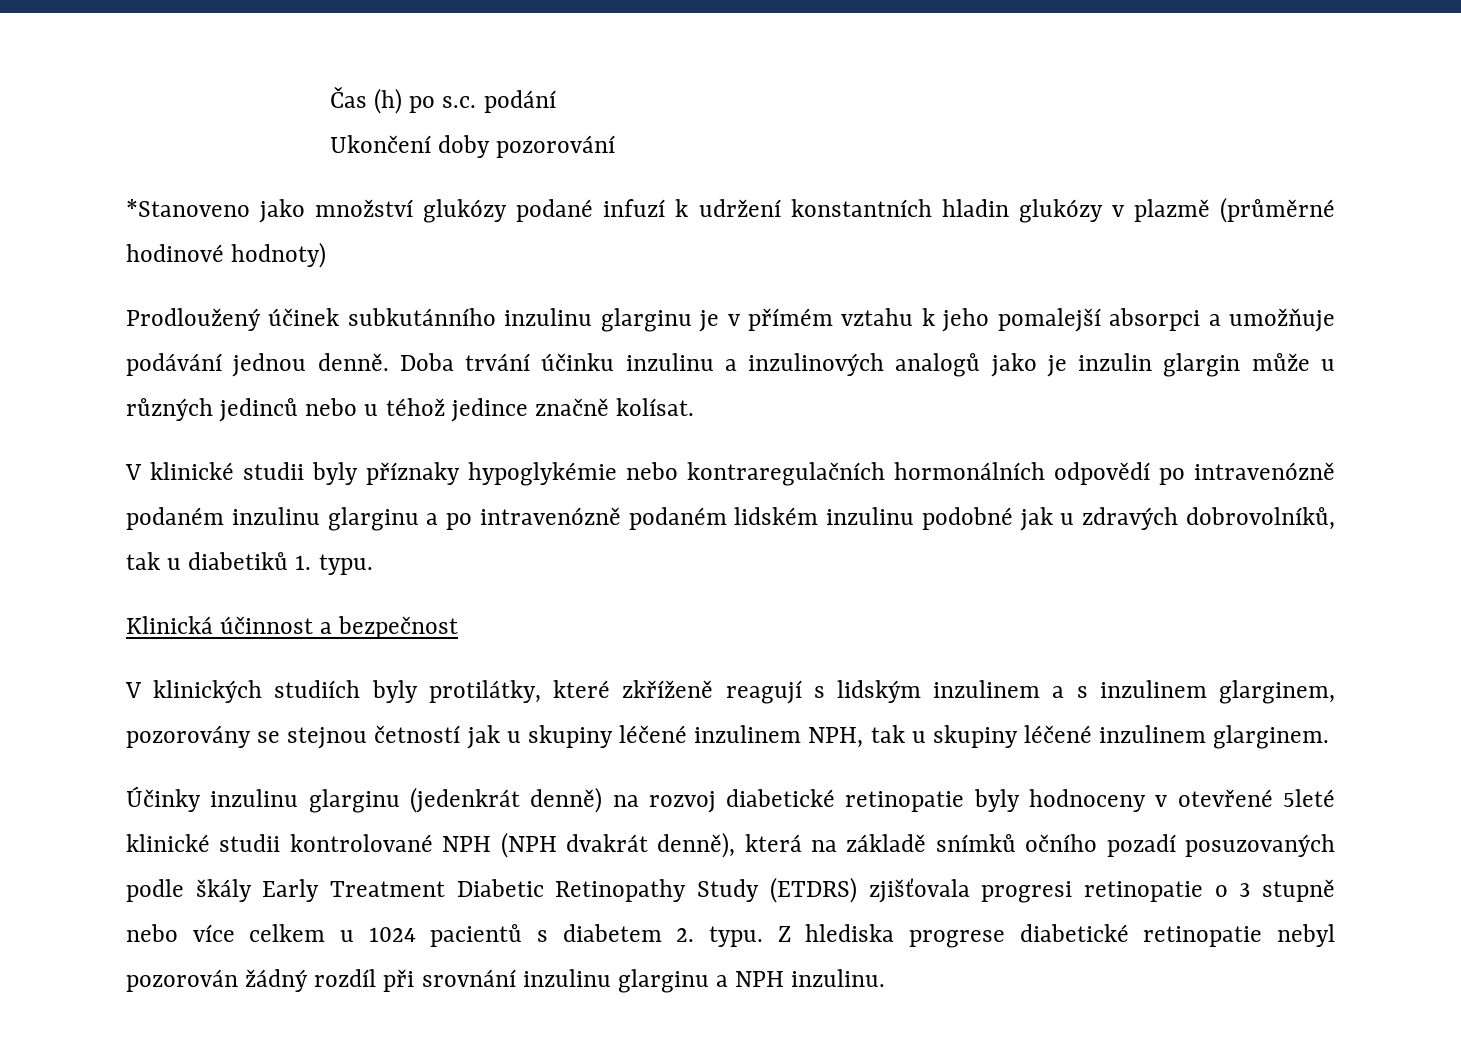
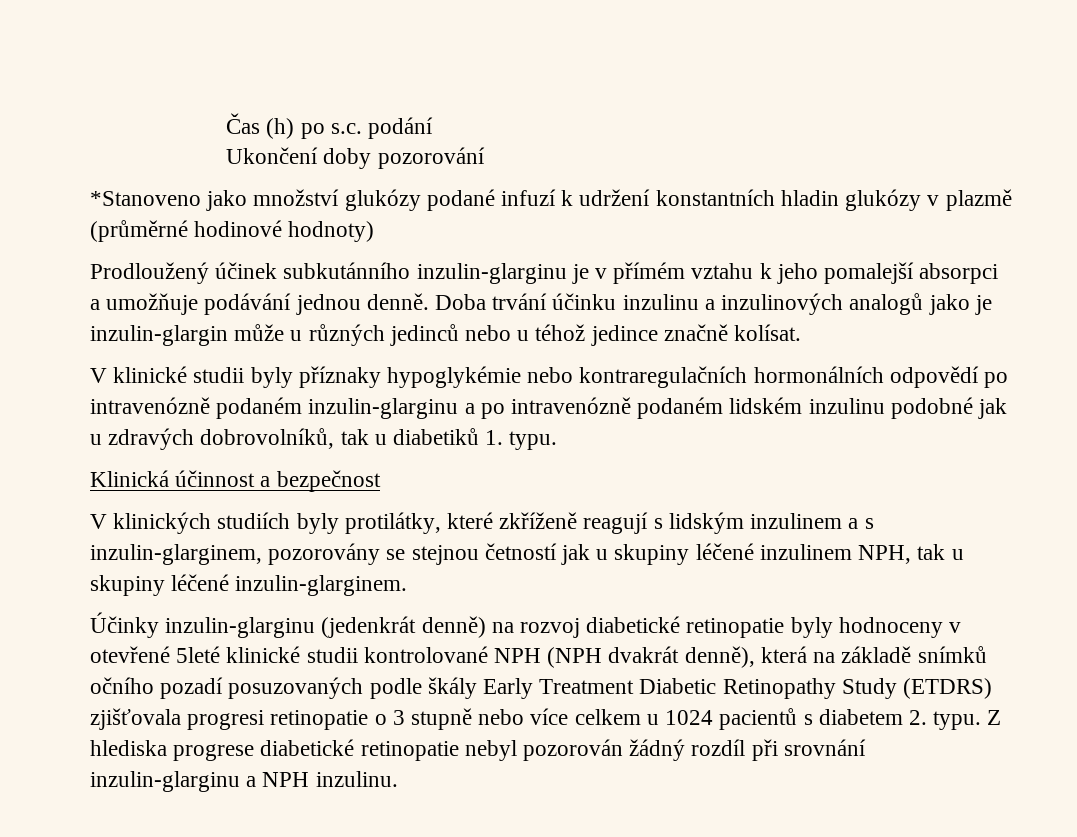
- Prodloužený účinek subkutánního inzulinu glarginu je v přímém vztahu k jeho pomalejší absorpci a umožňuje podávání jednou denně.
+ Prodloužený účinek subkutánního inzulin-glarginu je v přímém vztahu k jeho pomalejší absorpci a umožňuje podávání jednou denně.
- Doba trvání účinku inzulinu a inzulinových analogů jako je inzulin glargin může u různých jedinců nebo u téhož jedince značně kolísat.
+ Doba trvání účinku inzulinu a inzulinových analogů jako je inzulin-glargin může u různých jedinců nebo u téhož jedince značně kolísat.
- V klinické studii byly příznaky hypoglykémie nebo kontraregulačních hormonálních odpovědí po intravenózně podaném inzulinu glarginu a po intravenózně podaném lidském inzulinu podobné jak u zdravých dobrovolníků, tak u diabetiků 1. typu.
+ V klinické studii byly příznaky hypoglykémie nebo kontraregulačních hormonálních odpovědí po intravenózně podaném inzulin-glarginu a po intravenózně podaném lidském inzulinu podobné jak u zdravých dobrovolníků, tak u diabetiků 1. typu.
- V klinických studiích byly protilátky, které zkříženě reagují s lidským inzulinem a s inzulinem glarginem, pozorovány se stejnou četností jak u skupiny léčené inzulinem NPH, tak u skupiny léčené inzulinem glarginem.
+ V klinických studiích byly protilátky, které zkříženě reagují s lidským inzulinem a s inzulin-glarginem, pozorovány se stejnou četností jak u skupiny léčené inzulinem NPH, tak u skupiny léčené inzulin-glarginem.
- Účinky inzulinu glarginu (jedenkrát denně) na rozvoj diabetické retinopatie byly hodnoceny v otevřené 5leté klinické studii kontrolované NPH (NPH dvakrát denně), která na základě snímků očního pozadí posuzovaných podle škály Early Treatment Diabetic Retinopathy Study (ETDRS) zjišťovala progresi retinopatie o 3 stupně nebo více celkem u 1024 pacientů s diabetem 2. typu.
+ Účinky inzulin-glarginu (jedenkrát denně) na rozvoj diabetické retinopatie byly hodnoceny v otevřené 5leté klinické studii kontrolované NPH (NPH dvakrát denně), která na základě snímků očního pozadí posuzovaných podle škály Early Treatment Diabetic Retinopathy Study (ETDRS) zjišťovala progresi retinopatie o 3 stupně nebo více celkem u 1024 pacientů s diabetem 2. typu.
- Z hlediska progrese diabetické retinopatie nebyl pozorován žádný rozdíl při srovnání inzulinu glarginu a NPH inzulinu.
+ Z hlediska progrese diabetické retinopatie nebyl pozorován žádný rozdíl při srovnání inzulin-glarginu a NPH inzulinu.

